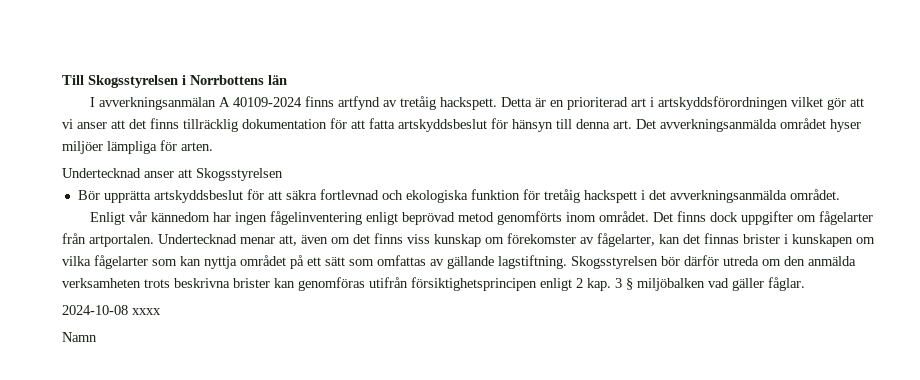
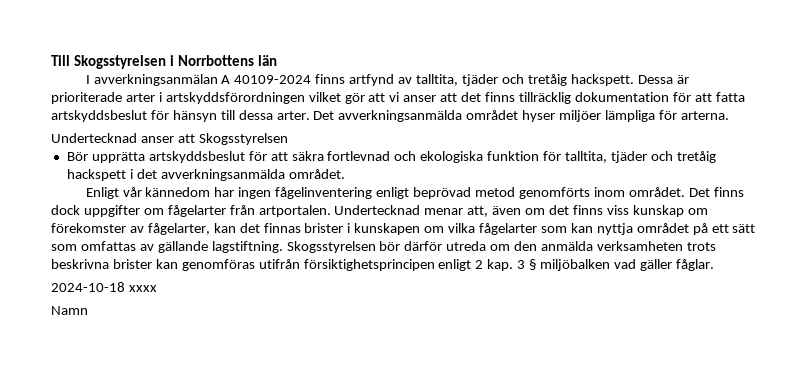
- I avverkningsanmälan A 40109-2024 finns artfynd av tretåig hackspett. Detta är en prioriterad art i artskyddsförordningen vilket gör att vi anser att det finns tillräcklig dokumentation för att fatta artskyddsbeslut för hänsyn till denna art. Det avverkningsanmälda området hyser miljöer lämpliga för arten.
+ I avverkningsanmälan A 40109-2024 finns artfynd av talltita, tjäder och tretåig hackspett. Dessa är prioriterade arter i artskyddsförordningen vilket gör att vi anser att det finns tillräcklig dokumentation för att fatta artskyddsbeslut för hänsyn till dessa arter. Det avverkningsanmälda området hyser miljöer lämpliga för arterna.
- Bör upprätta artskyddsbeslut för att säkra fortlevnad och ekologiska funktion för tretåig hackspett i det avverkningsanmälda området.
+ Bör upprätta artskyddsbeslut för att säkra fortlevnad och ekologiska funktion för talltita, tjäder och tretåig hackspett i det avverkningsanmälda området.
- 2024-10-08 xxxx
+ 2024-10-18 xxxx

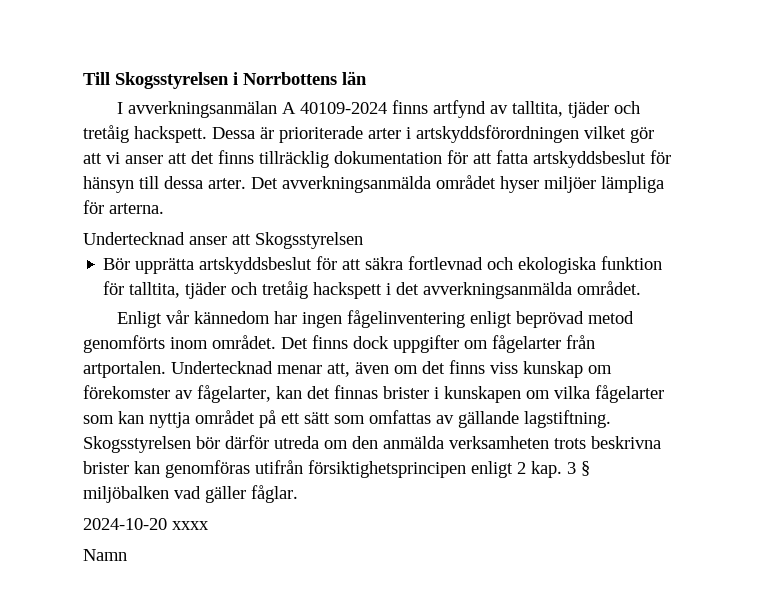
- 2024-10-18 xxxx
+ 2024-10-20 xxxx

